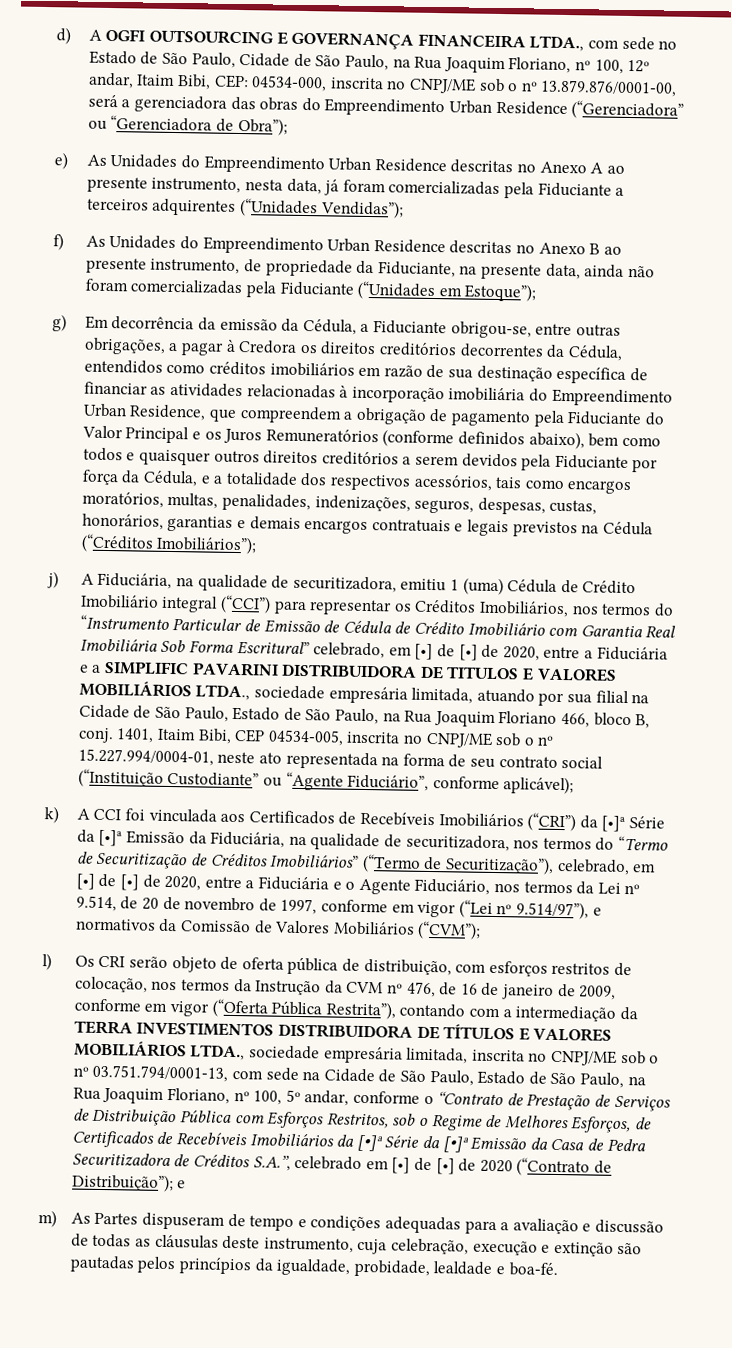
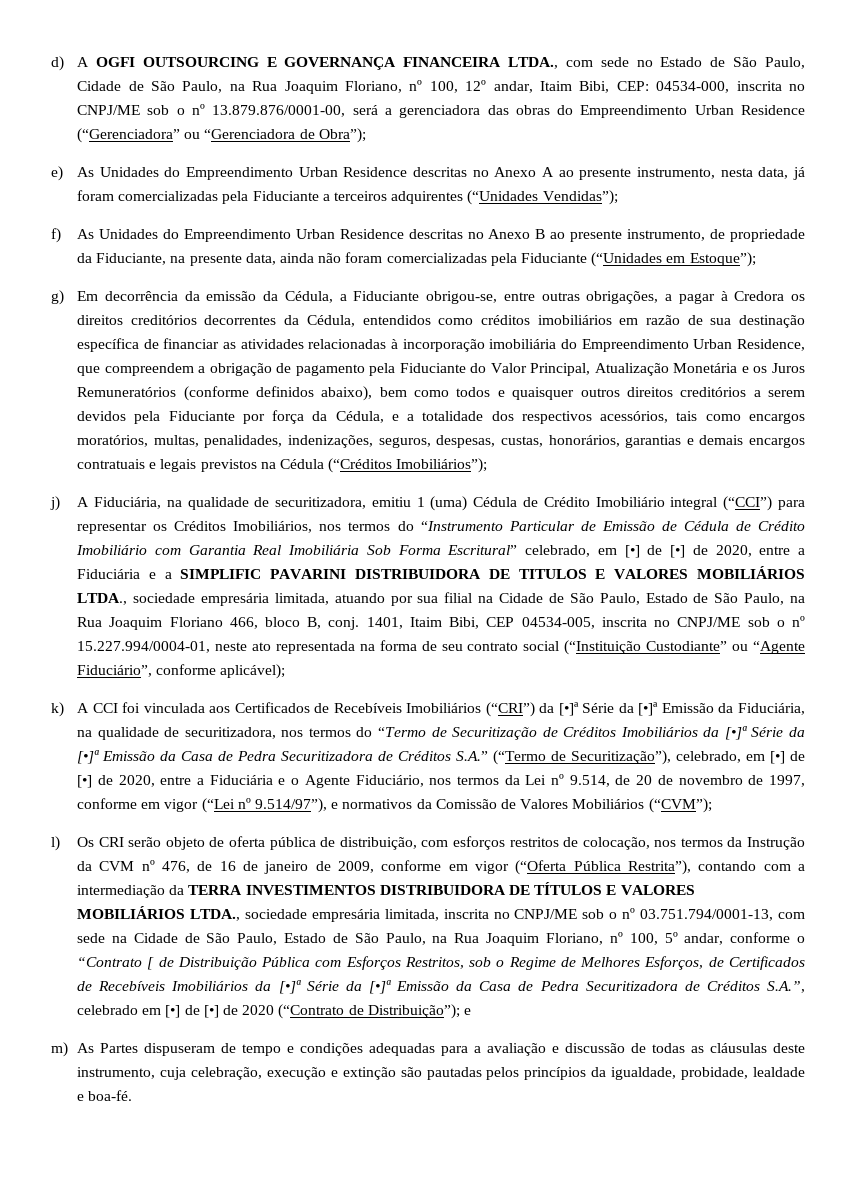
- g) Em decorrência da emissão da Cédula, a Fiduciante obrigou-se, entre outras obrigações, a pagar à Credora os direitos creditórios decorrentes da Cédula, entendidos como créditos imobiliários em razão de sua destinação específica de financiar as atividades relacionadas à incorporação imobiliária do Empreendimento Urban Residence, que compreendem a obrigação de pagamento pela Fiduciante do Valor Principal e os Juros Remuneratórios (conforme definidos abaixo), bem como todos e quaisquer outros direitos creditórios a serem devidos pela Fiduciante por força da Cédula, e a totalidade dos respectivos acessórios, tais como encargos moratórios, multas, penalidades, indenizações, seguros, despesas, custas, honorários, garantias e demais encargos contratuais e legais previstos na Cédula (“Créditos Imobiliários”);
+ g) Em decorrência da emissão da Cédula, a Fiduciante obrigou-se, entre outras obrigações, a pagar à Credora os direitos creditórios decorrentes da Cédula, entendidos como créditos imobiliários em razão de sua destinação específica de financiar as atividades relacionadas à incorporação imobiliária do Empreendimento Urban Residence, que compreendem a obrigação de pagamento pela Fiduciante do Valor Principal, Atualização Monetária e os Juros Remuneratórios (conforme definidos abaixo), bem como todos e quaisquer outros direitos creditórios a serem devidos pela Fiduciante por força da Cédula, e a totalidade dos respectivos acessórios, tais como encargos moratórios, multas, penalidades, indenizações, seguros, despesas, custas, honorários, garantias e demais encargos contratuais e legais previstos na Cédula (“Créditos Imobiliários”);
- k) A CCI foi vinculada aos Certificados de Recebíveis Imobiliários (“CRI”) da [•]ª Série da [•]ª Emissão da Fiduciária, na qualidade de securitizadora, nos termos do “Termo de Securitização de Créditos Imobiliários” (“Termo de Securitização”), celebrado, em [•] de [•] de 2020, entre a Fiduciária e o Agente Fiduciário, nos termos da Lei nº 9.514, de 20 de novembro de 1997, conforme em vigor (“Lei nº 9.514/97”), e normativos da Comissão de Valores Mobiliários (“CVM”);
+ k) A CCI foi vinculada aos Certificados de Recebíveis Imobiliários (“CRI”) da [•]ª Série da [•]ª Emissão da Fiduciária, na qualidade de securitizadora, nos termos do “Termo de Securitização de Créditos Imobiliários da [•]ª Série da [•]ª Emissão da Casa de Pedra Securitizadora de Créditos S.A.” (“Termo de Securitização”), celebrado, em [•] de [•] de 2020, entre a Fiduciária e o Agente Fiduciário, nos termos da Lei nº 9.514, de 20 de novembro de 1997, conforme em vigor (“Lei nº 9.514/97”), e normativos da Comissão de Valores Mobiliários (“CVM”);
- l) Os CRI serão objeto de oferta pública de distribuição, com esforços restritos de colocação, nos termos da Instrução da CVM nº 476, de 16 de janeiro de 2009, conforme em vigor (“Oferta Pública Restrita”), contando com a intermediação da TERRA INVESTIMENTOS DISTRIBUIDORA DE TÍTULOS E VALORES MOBILIÁRIOS LTDA., sociedade empresária limitada, inscrita no CNPJ/ME sob o nº 03.751.794/0001-13, com sede na Cidade de São Paulo, Estado de São Paulo, na Rua Joaquim Floriano, nº 100, 5º andar, conforme o “Contrato de Prestação de Serviços de Distribuição Pública com Esforços Restritos, sob o Regime de Melhores Esforços, de Certificados de Recebíveis Imobiliários da [•]ª Série da [•]ª Emissão da Casa de Pedra Securitizadora de Créditos S.A.”, celebrado em [•] de [•] de 2020 (“Contrato de Distribuição”);
+ l) Os CRI serão objeto de oferta pública de distribuição, com esforços restritos de colocação, nos termos da Instrução da CVM nº 476, de 16 de janeiro de 2009, conforme em vigor (“Oferta Pública Restrita”), contando com a intermediação da TERRA INVESTIMENTOS DISTRIBUIDORA DE TÍTULOS E VALORES MOBILIÁRIOS LTDA., sociedade empresária limitada, inscrita no CNPJ/ME sob o nº 03.751.794/0001-13, com sede na Cidade de São Paulo, Estado de São Paulo, na Rua Joaquim Floriano, nº 100, 5º andar, conforme o “Contrato [ de Distribuição Pública com Esforços Restritos, sob o Regime de Melhores Esforços, de Certificados de Recebíveis Imobiliários da [•]ª Série da [•]ª Emissão da Casa de Pedra Securitizadora de Créditos S.A.”, celebrado em [•] de [•] de 2020 (“Contrato de Distribuição”);

